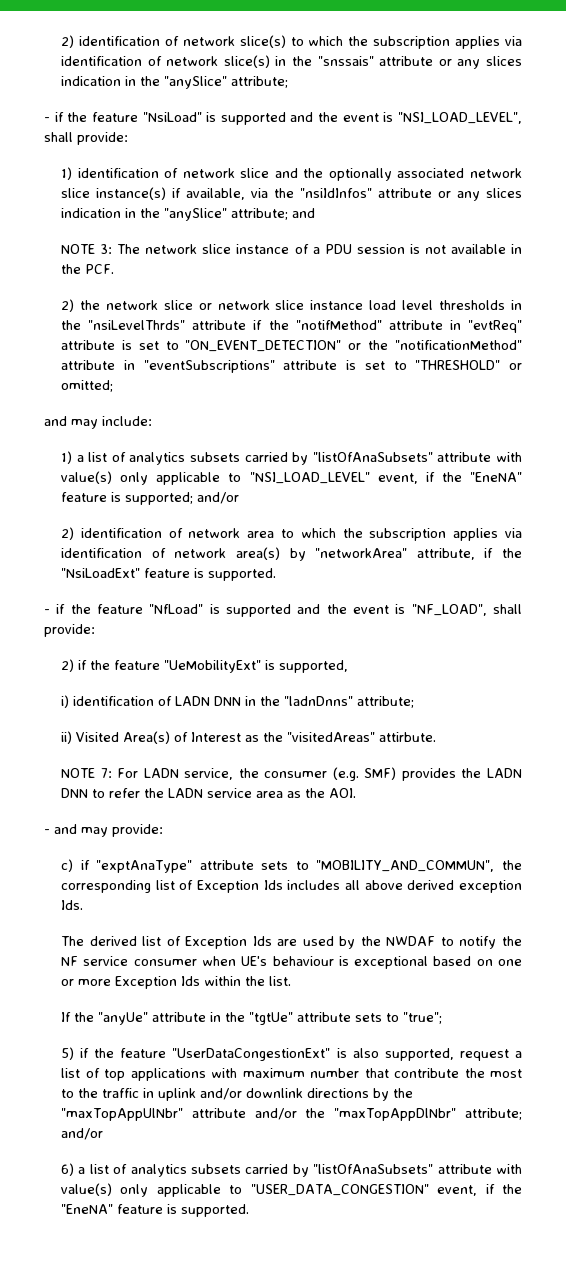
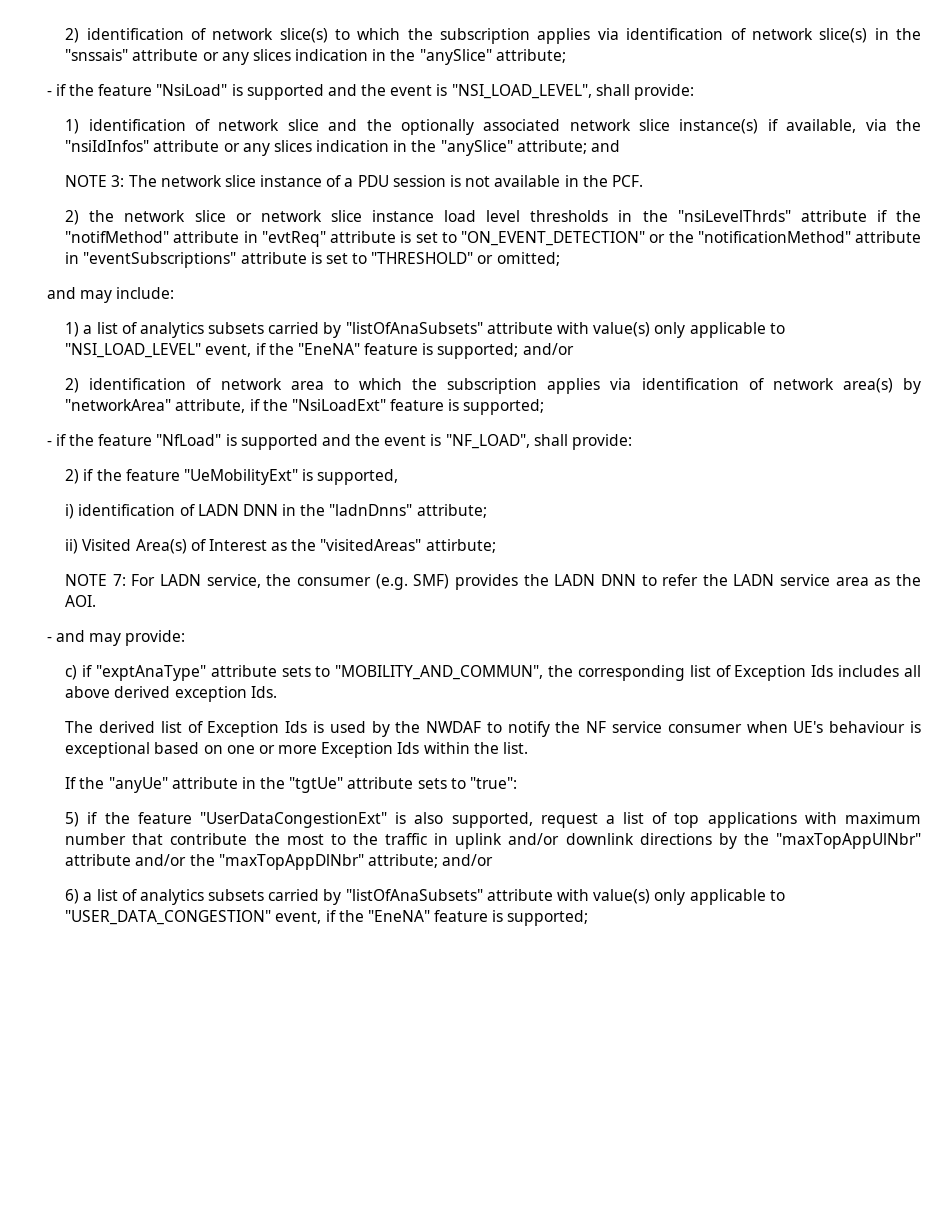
- 2) identification of network area to which the subscription applies via identification of network area(s) by "networkArea" attribute, if the "NsiLoadExt" feature is supported.
+ 2) identification of network area to which the subscription applies via identification of network area(s) by "networkArea" attribute, if the "NsiLoadExt" feature is supported;
- ii) Visited Area(s) of Interest as the "visitedAreas" attirbute.
+ ii) Visited Area(s) of Interest as the "visitedAreas" attirbute;
- The derived list of Exception Ids are used by the NWDAF to notify the NF service consumer when UE's behaviour is exceptional based on one or more Exception Ids within the list.
+ The derived list of Exception Ids is used by the NWDAF to notify the NF service consumer when UE's behaviour is exceptional based on one or more Exception Ids within the list.
- If the "anyUe" attribute in the "tgtUe" attribute sets to "true";
+ If the "anyUe" attribute in the "tgtUe" attribute sets to "true":
- 6) a list of analytics subsets carried by "listOfAnaSubsets" attribute with value(s) only applicable to "USER_DATA_CONGESTION" event, if the "EneNA" feature is supported.
+ 6) a list of analytics subsets carried by "listOfAnaSubsets" attribute with value(s) only applicable to "USER_DATA_CONGESTION" event, if the "EneNA" feature is supported;

